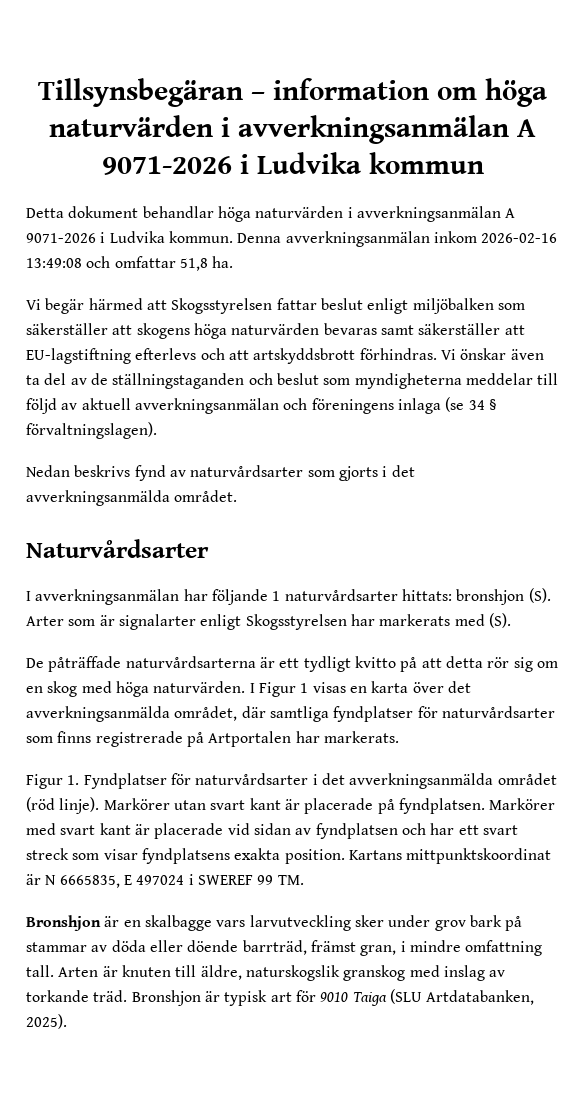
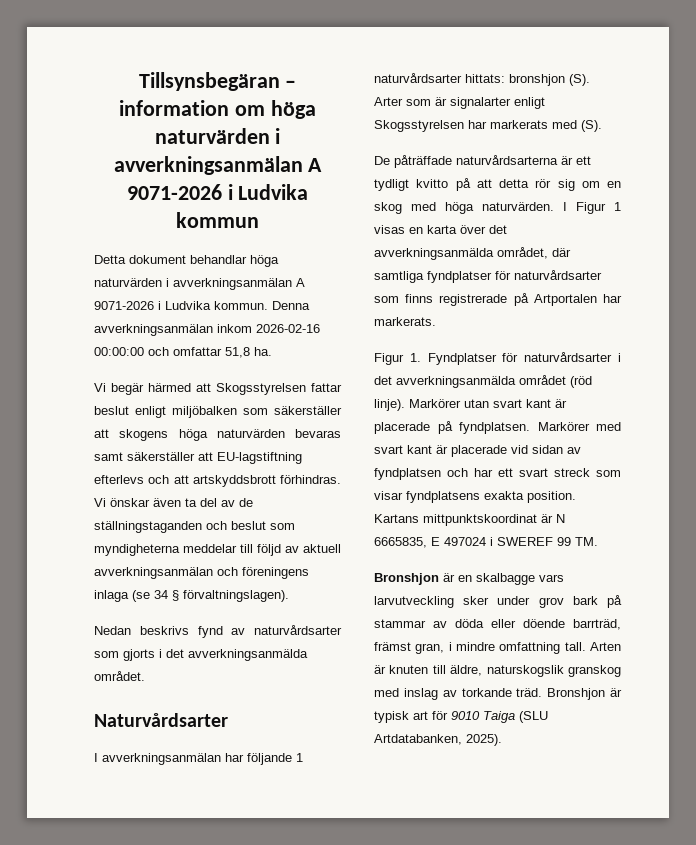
- Denna avverkningsanmälan inkom 2026-02-16 13:49:08 och omfattar 51,8 ha.
+ Denna avverkningsanmälan inkom 2026-02-16 00:00:00 och omfattar 51,8 ha.

